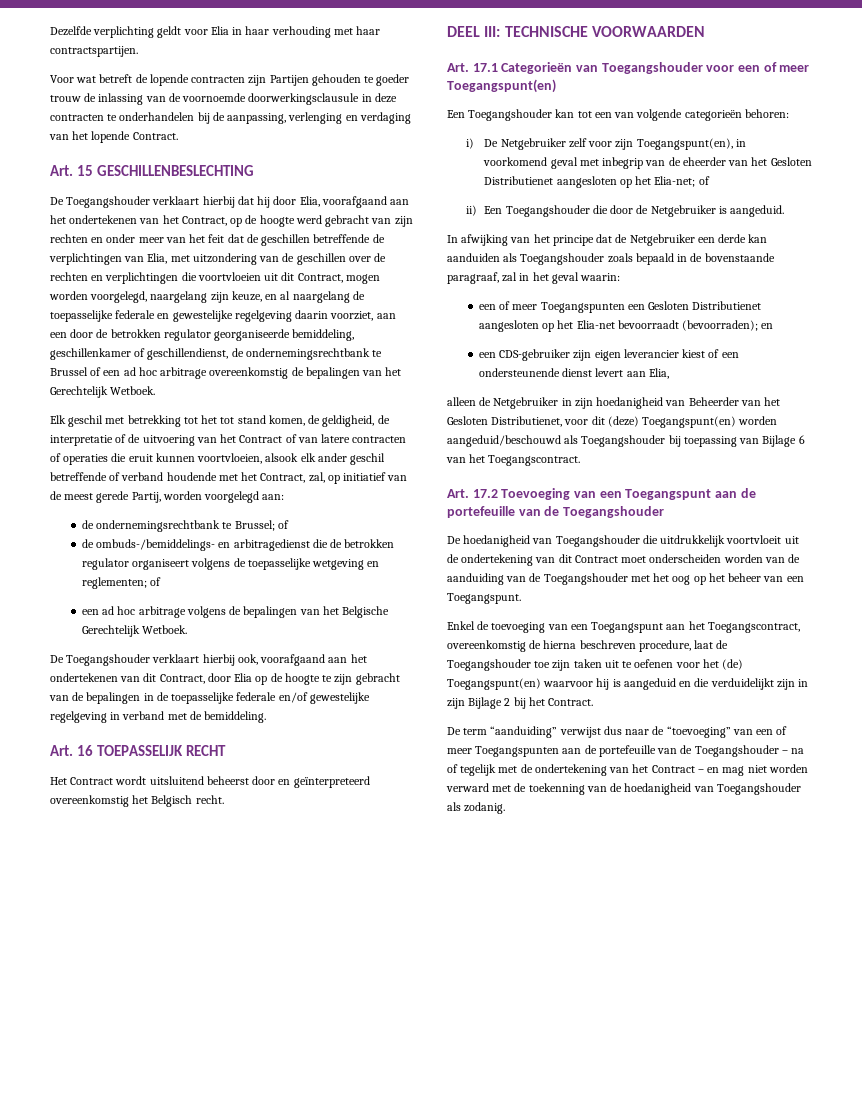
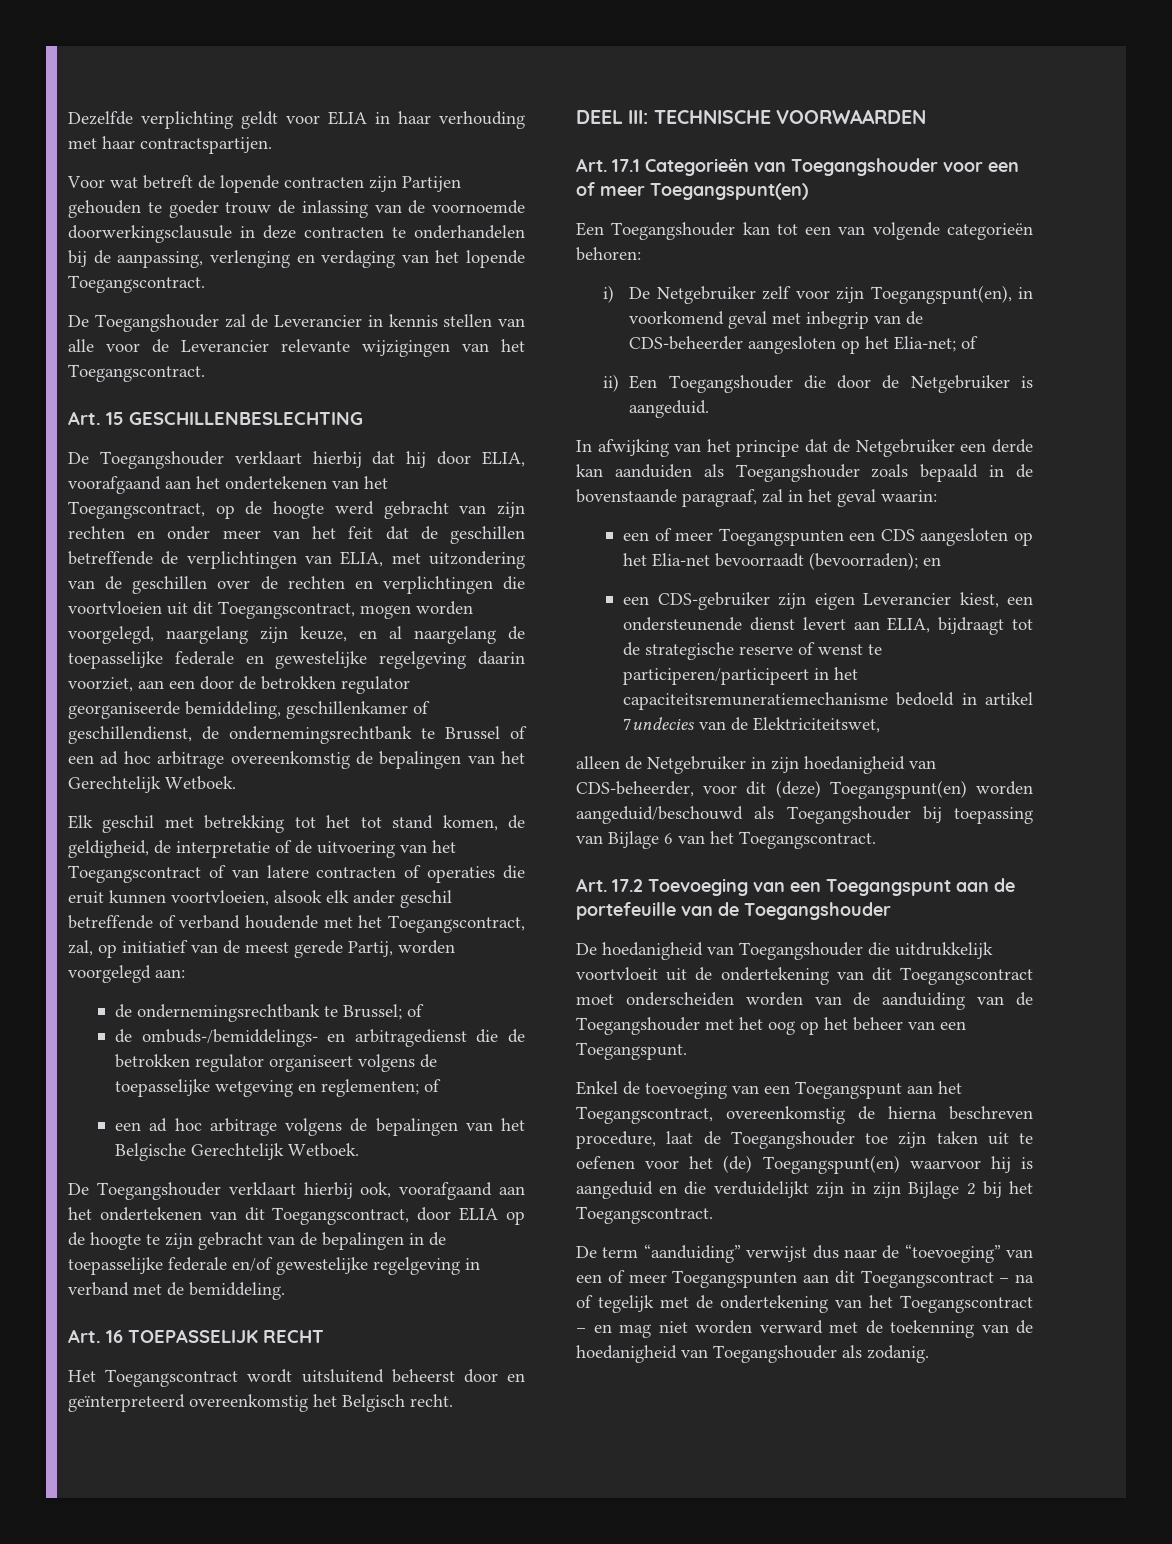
- Dezelfde verplichting geldt voor Elia in haar verhouding met haar contractspartijen.
+ Dezelfde verplichting geldt voor ELIA in haar verhouding met haar contractspartijen.
- Voor wat betreft de lopende contracten zijn Partijen gehouden te goeder trouw de inlassing van de voornoemde doorwerkingsclausule in deze contracten te onderhandelen bij de aanpassing, verlenging en verdaging van het lopende Contract.
+ Voor wat betreft de lopende contracten zijn Partijen gehouden te goeder trouw de inlassing van de voornoemde doorwerkingsclausule in deze contracten te onderhandelen bij de aanpassing, verlenging en verdaging van het lopende Toegangscontract.
+ De Toegangshouder zal de Leverancier in kennis stellen van alle voor de Leverancier relevante wijzigingen van het Toegangscontract.
- De Toegangshouder verklaart hierbij dat hij door Elia, voorafgaand aan het ondertekenen van het Contract, op de hoogte werd gebracht van zijn rechten en onder meer van het feit dat de geschillen betreffende de verplichtingen van Elia, met uitzondering van de geschillen over de rechten en verplichtingen die voortvloeien uit dit Contract, mogen worden voorgelegd, naargelang zijn keuze, en al naargelang de toepasselijke federale en gewestelijke regelgeving daarin voorziet, aan een door de betrokken regulator georganiseerde bemiddeling, geschillenkamer of geschillendienst, de ondernemingsrechtbank te Brussel of een ad hoc arbitrage overeenkomstig de bepalingen van het Gerechtelijk Wetboek.
+ De Toegangshouder verklaart hierbij dat hij door ELIA, voorafgaand aan het ondertekenen van het Toegangscontract, op de hoogte werd gebracht van zijn rechten en onder meer van het feit dat de geschillen betreffende de verplichtingen van ELIA, met uitzondering van de geschillen over de rechten en verplichtingen die voortvloeien uit dit Toegangscontract, mogen worden voorgelegd, naargelang zijn keuze, en al naargelang de toepasselijke federale en gewestelijke regelgeving daarin voorziet, aan een door de betrokken regulator georganiseerde bemiddeling, geschillenkamer of geschillendienst, de ondernemingsrechtbank te Brussel of een ad hoc arbitrage overeenkomstig de bepalingen van het Gerechtelijk Wetboek.
- Elk geschil met betrekking tot het tot stand komen, de geldigheid, de interpretatie of de uitvoering van het Contract of van latere contracten of operaties die eruit kunnen voortvloeien, alsook elk ander geschil betreffende of verband houdende met het Contract, zal, op initiatief van de meest gerede Partij, worden voorgelegd aan:
+ Elk geschil met betrekking tot het tot stand komen, de geldigheid, de interpretatie of de uitvoering van het Toegangscontract of van latere contracten of operaties die eruit kunnen voortvloeien, alsook elk ander geschil betreffende of verband houdende met het Toegangscontract, zal, op initiatief van de meest gerede Partij, worden voorgelegd aan:
- De Toegangshouder verklaart hierbij ook, voorafgaand aan het ondertekenen van dit Contract, door Elia op de hoogte te zijn gebracht van de bepalingen in de toepasselijke federale en/of gewestelijke regelgeving in verband met de bemiddeling.
+ De Toegangshouder verklaart hierbij ook, voorafgaand aan het ondertekenen van dit Toegangscontract, door ELIA op de hoogte te zijn gebracht van de bepalingen in de toepasselijke federale en/of gewestelijke regelgeving in verband met de bemiddeling.
- Het Contract wordt uitsluitend beheerst door en geïnterpreteerd overeenkomstig het Belgisch recht.
+ Het Toegangscontract wordt uitsluitend beheerst door en geïnterpreteerd overeenkomstig het Belgisch recht.
- i) De Netgebruiker zelf voor zijn Toegangspunt(en), in voorkomend geval met inbegrip van de eheerder van het Gesloten Distributienet aangesloten op het Elia-net; of
+ i) De Netgebruiker zelf voor zijn Toegangspunt(en), in voorkomend geval met inbegrip van de CDS-beheerder aangesloten op het Elia-net; of
- een of meer Toegangspunten een Gesloten Distributienet aangesloten op het Elia-net bevoorraadt (bevoorraden); en
+ een of meer Toegangspunten een CDS aangesloten op het Elia-net bevoorraadt (bevoorraden); en
- een CDS-gebruiker zijn eigen leverancier kiest of een ondersteunende dienst levert aan Elia,
+ een CDS-gebruiker zijn eigen Leverancier kiest, een ondersteunende dienst levert aan ELIA, bijdraagt tot de strategische reserve of wenst te participeren/participeert in het capaciteitsremuneratiemechanisme bedoeld in artikel 7undecies van de Elektriciteitswet,
- alleen de Netgebruiker in zijn hoedanigheid van Beheerder van het Gesloten Distributienet, voor dit (deze) Toegangspunt(en) worden aangeduid/beschouwd als Toegangshouder bij toepassing van Bijlage 6 van het Toegangscontract.
+ alleen de Netgebruiker in zijn hoedanigheid van CDS-beheerder, voor dit (deze) Toegangspunt(en) worden aangeduid/beschouwd als Toegangshouder bij toepassing van Bijlage 6 van het Toegangscontract.
- De hoedanigheid van Toegangshouder die uitdrukkelijk voortvloeit uit de ondertekening van dit Contract moet onderscheiden worden van de aanduiding van de Toegangshouder met het oog op het beheer van een Toegangspunt.
+ De hoedanigheid van Toegangshouder die uitdrukkelijk voortvloeit uit de ondertekening van dit Toegangscontract moet onderscheiden worden van de aanduiding van de Toegangshouder met het oog op het beheer van een Toegangspunt.
- Enkel de toevoeging van een Toegangspunt aan het Toegangscontract, overeenkomstig de hierna beschreven procedure, laat de Toegangshouder toe zijn taken uit te oefenen voor het (de) Toegangspunt(en) waarvoor hij is aangeduid en die verduidelijkt zijn in zijn Bijlage 2 bij het Contract.
+ Enkel de toevoeging van een Toegangspunt aan het Toegangscontract, overeenkomstig de hierna beschreven procedure, laat de Toegangshouder toe zijn taken uit te oefenen voor het (de) Toegangspunt(en) waarvoor hij is aangeduid en die verduidelijkt zijn in zijn Bijlage 2 bij het Toegangscontract.
- De term “aanduiding” verwijst dus naar de “toevoeging” van een of meer Toegangspunten aan de portefeuille van de Toegangshouder – na of tegelijk met de ondertekening van het Contract – en mag niet worden verward met de toekenning van de hoedanigheid van Toegangshouder als zodanig.
+ De term “aanduiding” verwijst dus naar de “toevoeging” van een of meer Toegangspunten aan dit Toegangscontract – na of tegelijk met de ondertekening van het Toegangscontract – en mag niet worden verward met de toekenning van de hoedanigheid van Toegangshouder als zodanig.

